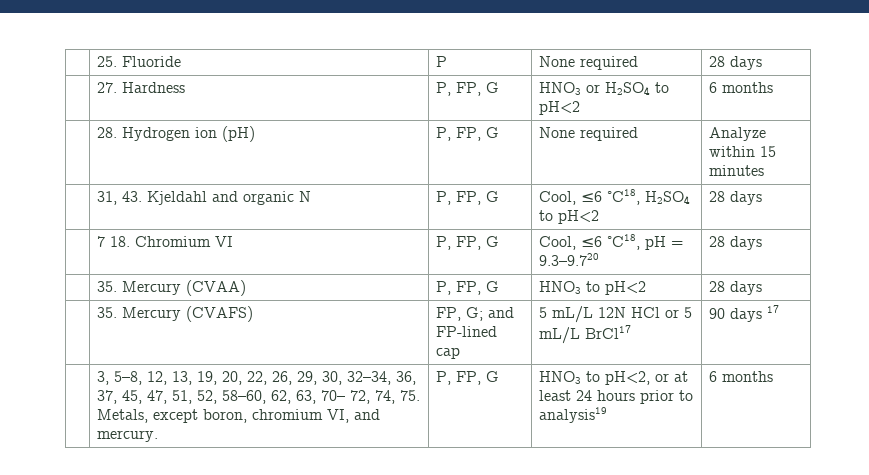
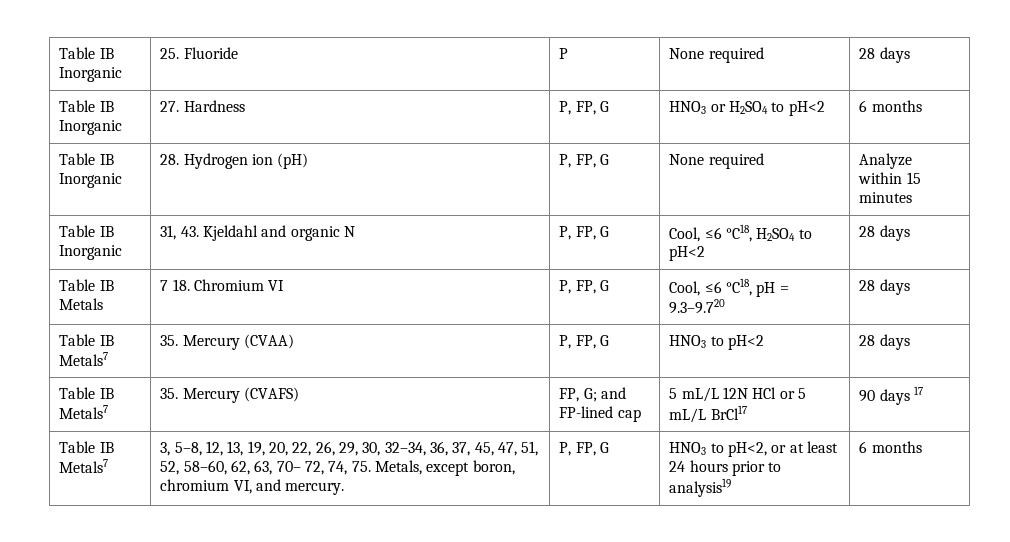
- | 25. Fluoride | P | None required | 28 days
+ Table IB Inorganic | 25. Fluoride | P | None required | 28 days
- | 27. Hardness | P, FP, G | HNO3 or H2SO4 to pH<2 | 6 months
+ Table IB Inorganic | 27. Hardness | P, FP, G | HNO3 or H2SO4 to pH<2 | 6 months
- | 28. Hydrogen ion (pH) | P, FP, G | None required | Analyze within 15 minutes
+ Table IB Inorganic | 28. Hydrogen ion (pH) | P, FP, G | None required | Analyze within 15 minutes
- | 31, 43. Kjeldahl and organic N | P, FP, G | Cool, ≤6 °C18, H2SO4 to pH<2 | 28 days
+ Table IB Inorganic | 31, 43. Kjeldahl and organic N | P, FP, G | Cool, ≤6 °C18, H2SO4 to pH<2 | 28 days
- | 7 18. Chromium VI | P, FP, G | Cool, ≤6 °C18, pH = 9.3–9.720 | 28 days
+ Table IB Metals | 7 18. Chromium VI | P, FP, G | Cool, ≤6 °C18, pH = 9.3–9.720 | 28 days
- | 35. Mercury (CVAA) | P, FP, G | HNO3 to pH<2 | 28 days
+ Table IB Metals7 | 35. Mercury (CVAA) | P, FP, G | HNO3 to pH<2 | 28 days
- | 35. Mercury (CVAFS) | FP, G; and FP-lined cap | 5 mL/L 12N HCl or 5 mL/L BrCl17 | 90 days 17
+ Table IB Metals7 | 35. Mercury (CVAFS) | FP, G; and FP-lined cap | 5 mL/L 12N HCl or 5 mL/L BrCl17 | 90 days 17
+ Table IB Metals7

